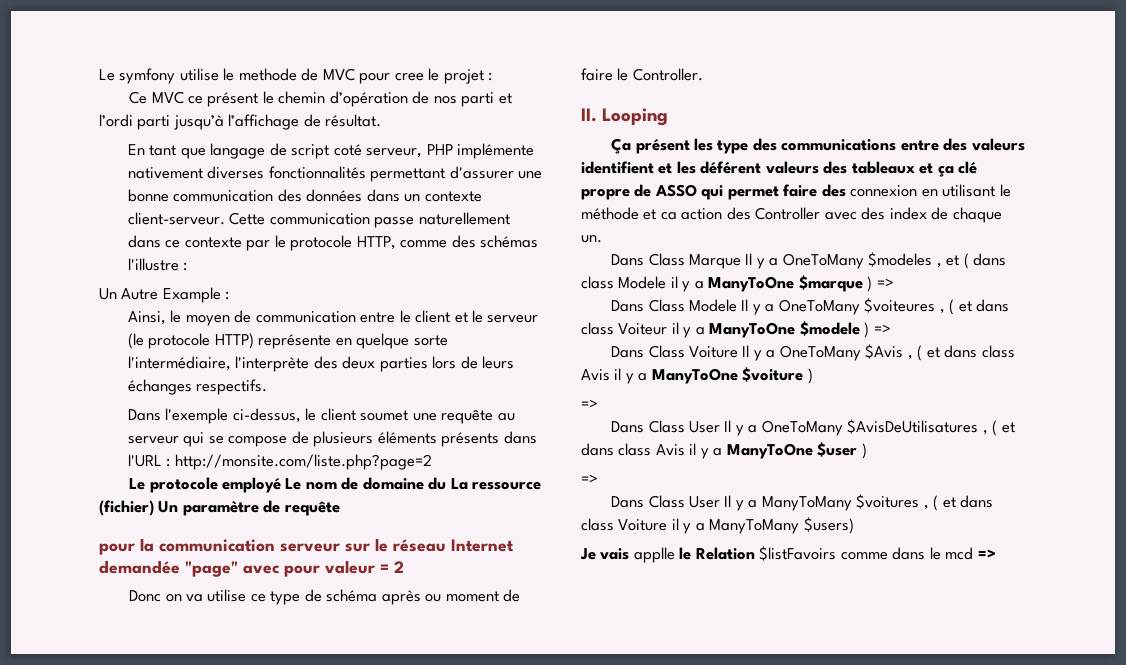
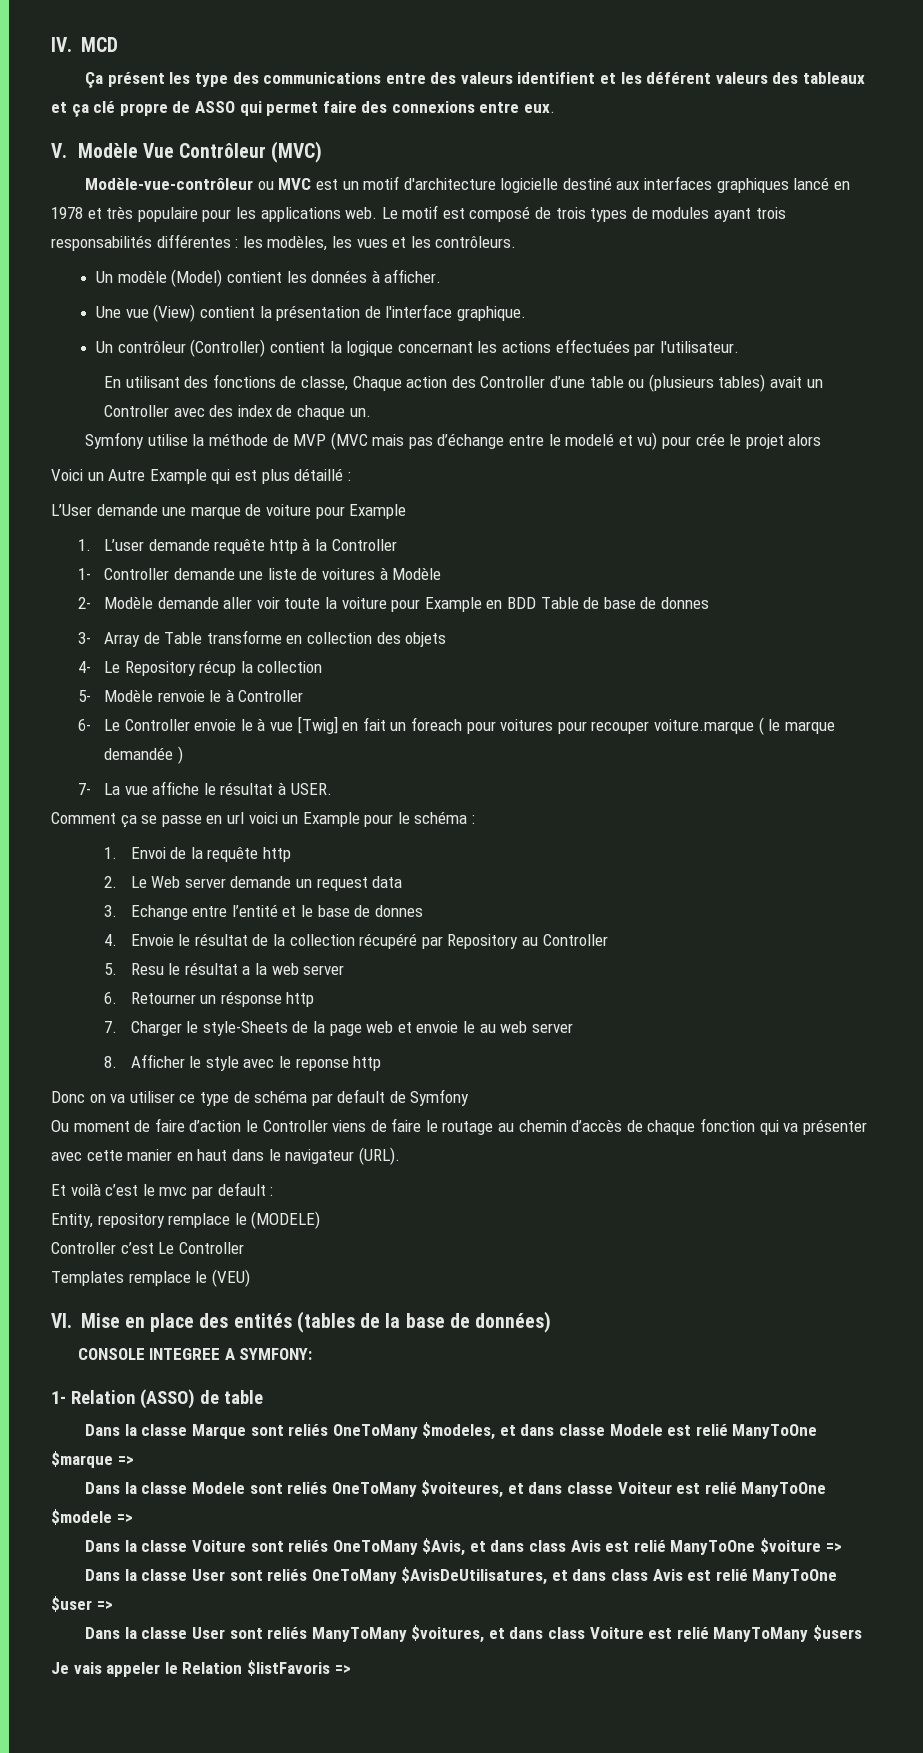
- Le symfony utilise le methode de MVC pour cree le projet :
- Ce MVC ce présent le chemin d’opération de nos parti et l’ordi parti jusqu’à l’affichage de résultat.
- En tant que langage de script coté serveur, PHP implémente nativement diverses fonctionnalités permettant d'assurer une bonne communication des données dans un contexte client-serveur. Cette communication passe naturellement dans ce contexte par le protocole HTTP, comme des schémas l'illustre :
- Un Autre Example :
- Ainsi, le moyen de communication entre le client et le serveur (le protocole HTTP) représente en quelque sorte l'intermédiaire, l'interprète des deux parties lors de leurs échanges respectifs.
- Dans l'exemple ci-dessus, le client soumet une requête au serveur qui se compose de plusieurs éléments présents dans l'URL : http://monsite.com/liste.php?page=2
- Le protocole employé Le nom de domaine du La ressource (fichier) Un paramètre de requête
- pour la communication serveur sur le réseau Internet demandée "page" avec pour valeur = 2
- Donc on va utilise ce type de schéma après ou moment de faire le Controller.
- II. Looping
+ IV. MCD
- Ça présent les type des communications entre des valeurs identifient et les déférent valeurs des tableaux et ça clé propre de ASSO qui permet faire des connexion en utilisant le méthode et ca action des Controller avec des index de chaque un.
+ Ça présent les type des communications entre des valeurs identifient et les déférent valeurs des tableaux et ça clé propre de ASSO qui permet faire des connexions entre eux.
+ V. Modèle Vue Contrôleur (MVC)
+ Modèle-vue-contrôleur ou MVC est un motif d'architecture logicielle destiné aux interfaces graphiques lancé en 1978 et très populaire pour les applications web. Le motif est composé de trois types de modules ayant trois responsabilités différentes : les modèles, les vues et les contrôleurs.
+ Un modèle (Model) contient les données à afficher.
+ Une vue (View) contient la présentation de l'interface graphique.
+ Un contrôleur (Controller) contient la logique concernant les actions effectuées par l'utilisateur.
+ En utilisant des fonctions de classe, Chaque action des Controller d’une table ou (plusieurs tables) avait un Controller avec des index de chaque un.
- Dans Class Marque Il y a OneToMany $modeles , et ( dans class Modele il y a ManyToOne $marque ) =>
- Dans Class Modele Il y a OneToMany $voiteures , ( et dans class Voiteur il y a ManyToOne $modele ) =>
- Dans Class Voiture Il y a OneToMany $Avis , ( et dans class Avis il y a ManyToOne $voiture )
- =>
- Dans Class User Il y a OneToMany $AvisDeUtilisatures , ( et dans class Avis il y a ManyToOne $user )
- =>
- Dans Class User Il y a ManyToMany $voitures , ( et dans class Voiture il y a ManyToMany $users)
+ Symfony utilise la méthode de MVP (MVC mais pas d’échange entre le modelé et vu) pour crée le projet alors
+ Voici un Autre Example qui est plus détaillé :
+ L’User demande une marque de voiture pour Example
+ 1. L’user demande requête http à la Controller
+ 1- Controller demande une liste de voitures à Modèle
+ 2- Modèle demande aller voir toute la voiture pour Example en BDD Table de base de donnes
+ 3- Array de Table transforme en collection des objets
+ 4- Le Repository récup la collection
+ 5- Modèle renvoie le à Controller
+ 6- Le Controller envoie le à vue [Twig] en fait un foreach pour voitures pour recouper voiture.marque ( le marque demandée )
+ 7- La vue affiche le résultat à USER.
+ Comment ça se passe en url voici un Example pour le schéma :
+ 1. Envoi de la requête http
+ 2. Le Web server demande un request data
+ 3. Echange entre l’entité et le base de donnes
+ 4. Envoie le résultat de la collection récupéré par Repository au Controller
+ 5. Resu le résultat a la web server
+ 6. Retourner un résponse http
+ 7. Charger le style-Sheets de la page web et envoie le au web server
+ 8. Afficher le style avec le reponse http
+ Donc on va utiliser ce type de schéma par default de Symfony
+ Ou moment de faire d’action le Controller viens de faire le routage au chemin d’accès de chaque fonction qui va présenter avec cette manier en haut dans le navigateur (URL).
+ Et voilà c’est le mvc par default :
+ Entity, repository remplace le (MODELE)
+ Controller c’est Le Controller
+ Templates remplace le (VEU)
+ VI. Mise en place des entités (tables de la base de données)
+ CONSOLE INTEGREE A SYMFONY:
+ 1- Relation (ASSO) de table
+ Dans la classe Marque sont reliés OneToMany $modeles, et dans classe Modele est relié ManyToOne $marque =>
+ Dans la classe Modele sont reliés OneToMany $voiteures, et dans classe Voiteur est relié ManyToOne $modele =>
+ Dans la classe Voiture sont reliés OneToMany $Avis, et dans class Avis est relié ManyToOne $voiture =>
+ Dans la classe User sont reliés OneToMany $AvisDeUtilisatures, et dans class Avis est relié ManyToOne $user =>
+ Dans la classe User sont reliés ManyToMany $voitures, et dans class Voiture est relié ManyToMany $users
- Je vais applle le Relation $listFavoirs comme dans le mcd =>
+ Je vais appeler le Relation $listFavoris =>

